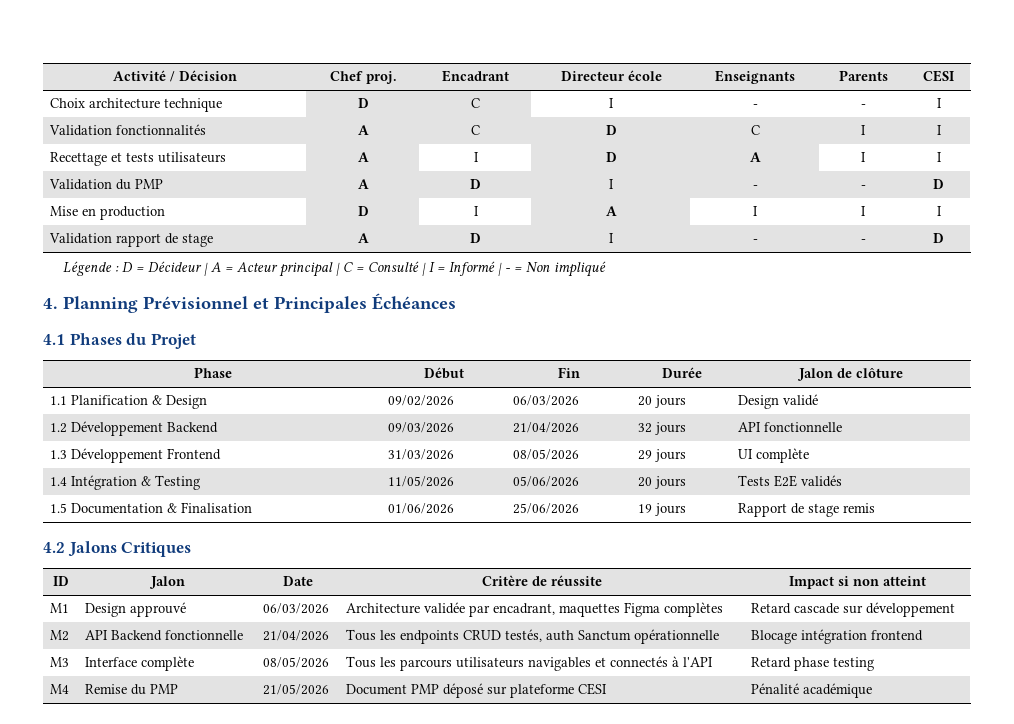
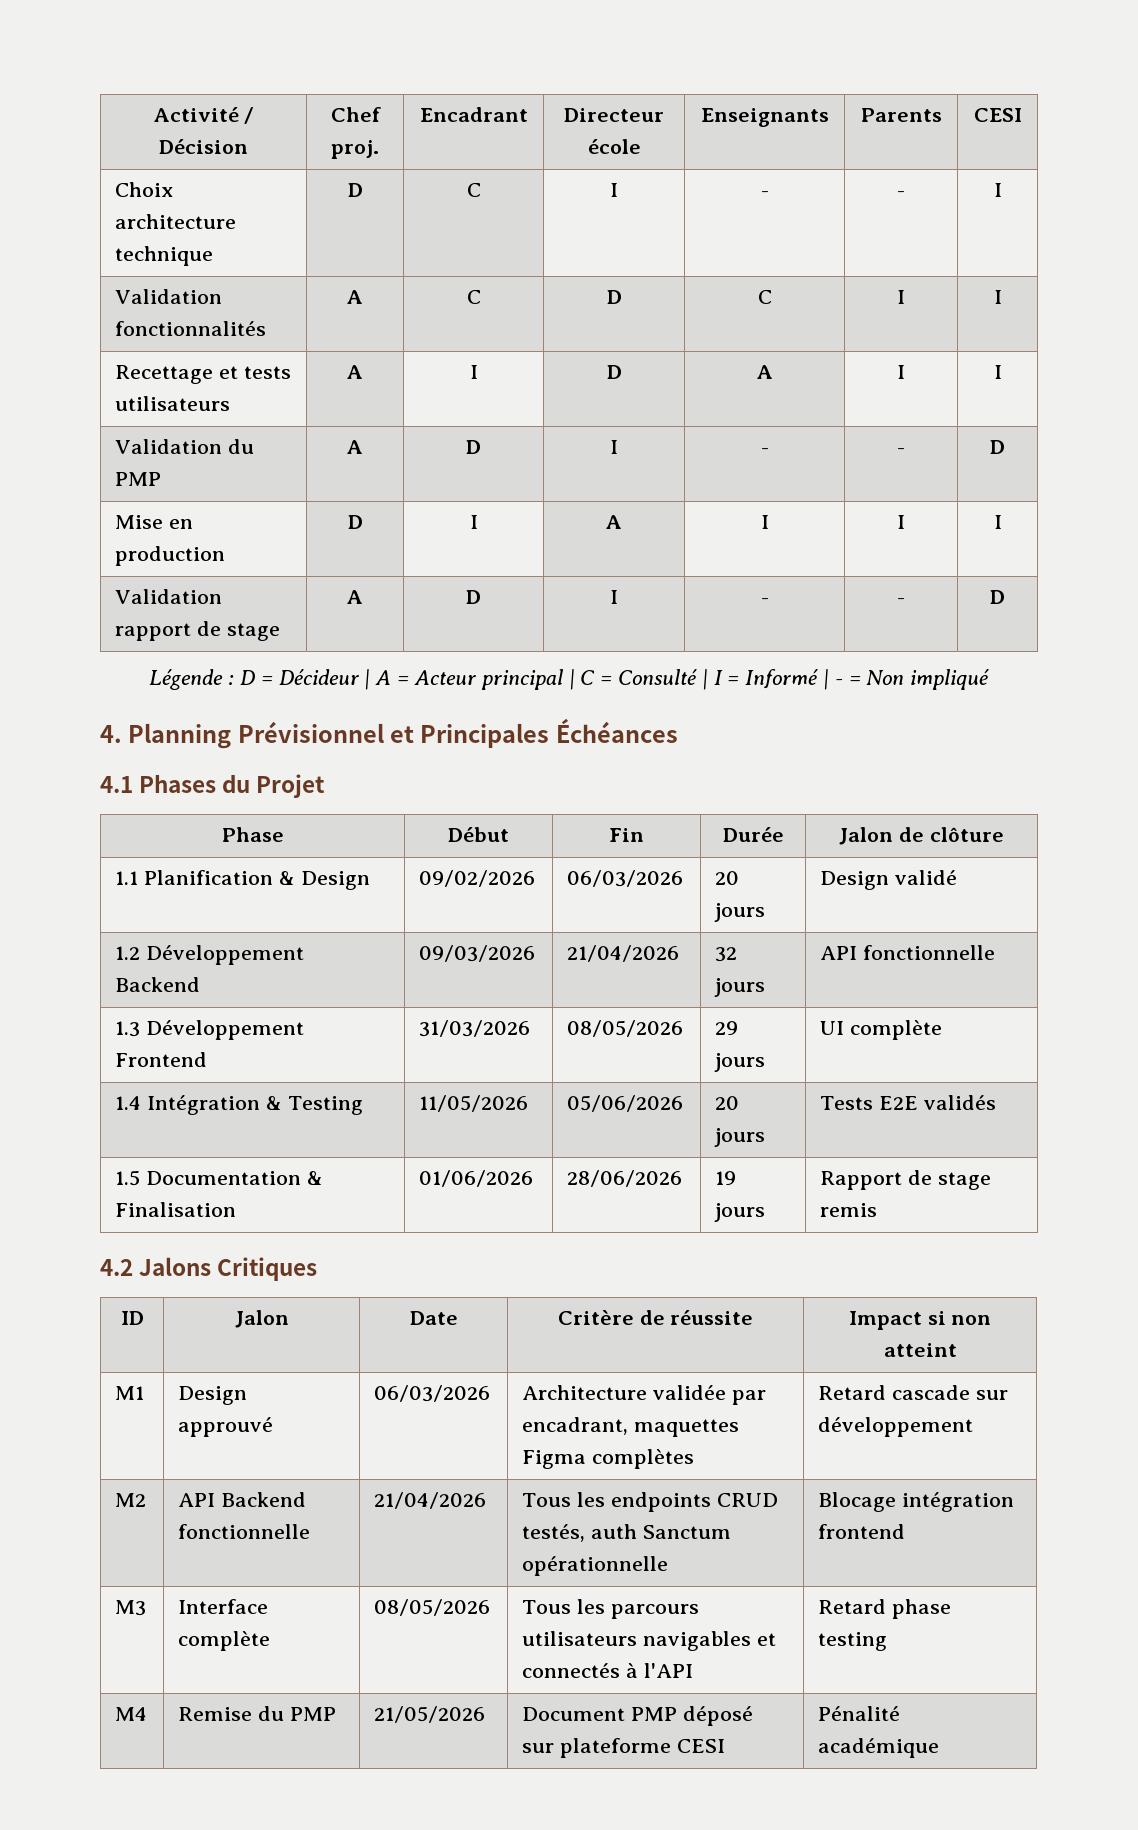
- 1.5 Documentation & Finalisation | 01/06/2026 | 25/06/2026 | 19 jours | Rapport de stage remis
+ 1.5 Documentation & Finalisation | 01/06/2026 | 28/06/2026 | 19 jours | Rapport de stage remis

